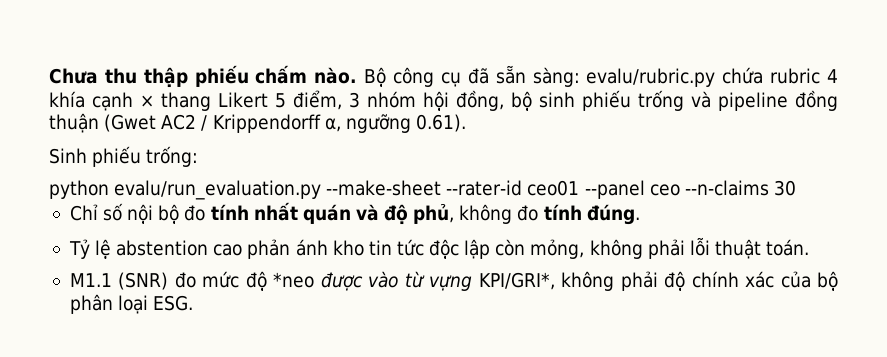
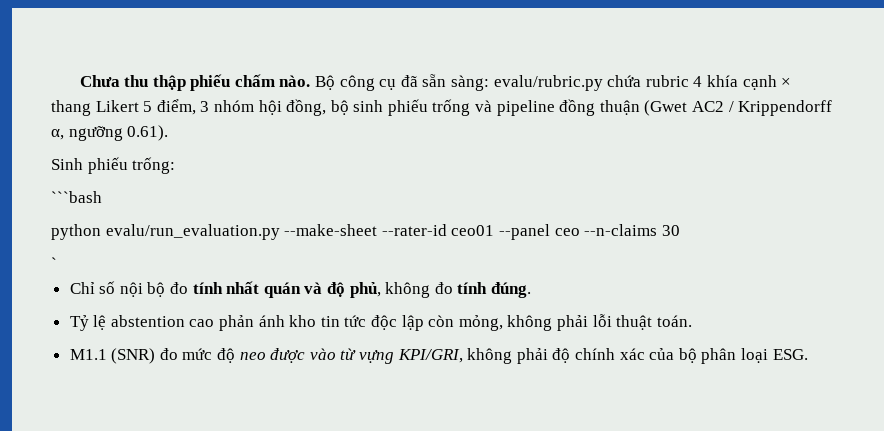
+ ```bash
+ `
- M1.1 (SNR) đo mức độ *neo được vào từ vựng KPI/GRI*, không phải độ chính xác của bộ phân loại ESG.
+ M1.1 (SNR) đo mức độ neo được vào từ vựng KPI/GRI, không phải độ chính xác của bộ phân loại ESG.

